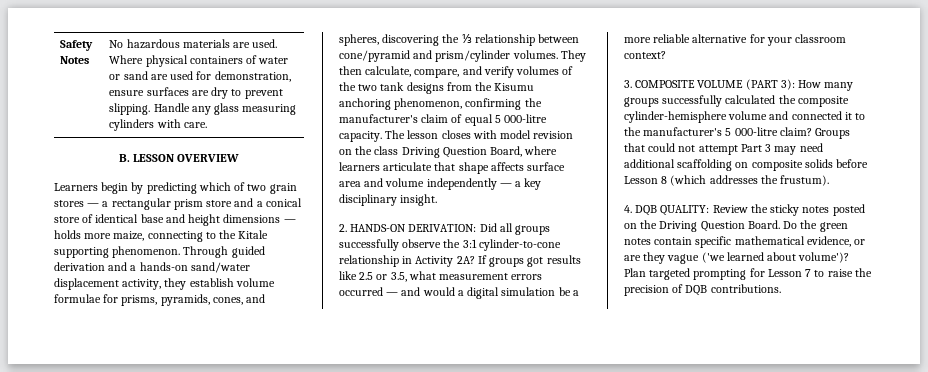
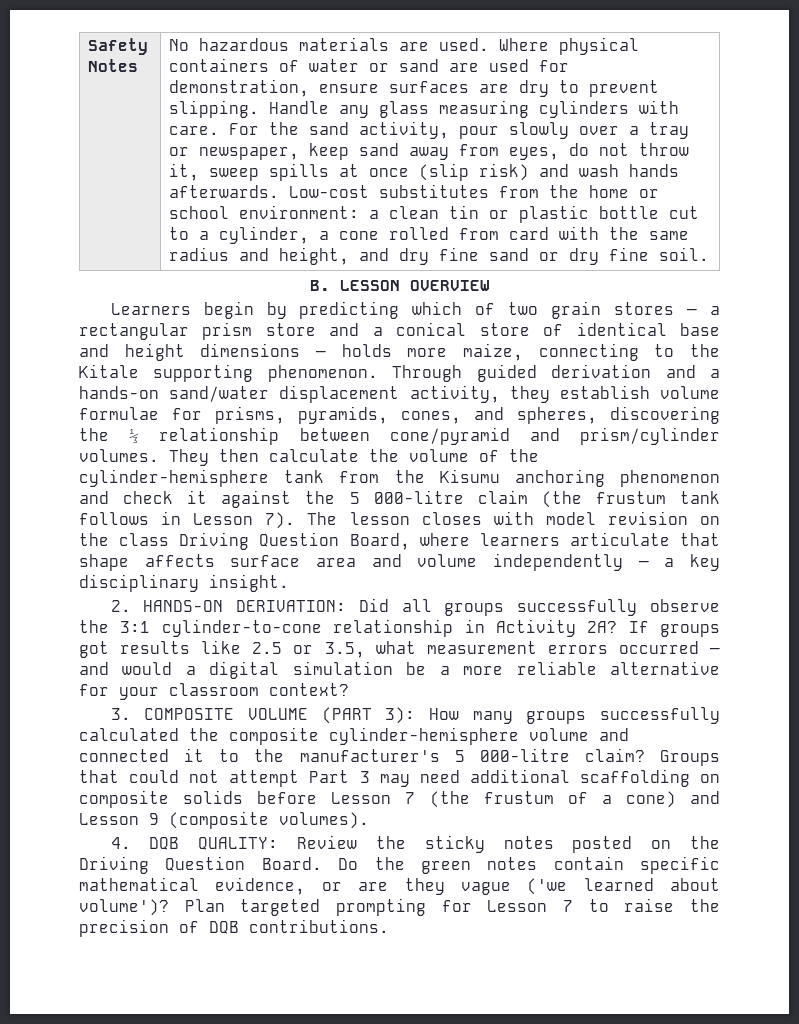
+ For the sand activity, pour slowly over a tray or newspaper, keep sand away from eyes, do not throw it, sweep spills at once (slip risk) and wash hands afterwards. Low-cost substitutes from the home or school environment: a clean tin or plastic bottle cut to a cylinder, a cone rolled from card with the same radius and height, and dry fine sand or dry fine soil.
- They then calculate, compare, and verify volumes of the two tank designs from the Kisumu anchoring phenomenon, confirming the manufacturer's claim of equal 5 000-litre capacity.
+ They then calculate the volume of the cylinder-hemisphere tank from the Kisumu anchoring phenomenon and check it against the 5 000-litre claim (the frustum tank follows in Lesson 7).
- Groups that could not attempt Part 3 may need additional scaffolding on composite solids before Lesson 8 (which addresses the frustum).
+ Groups that could not attempt Part 3 may need additional scaffolding on composite solids before Lesson 7 (the frustum of a cone) and Lesson 9 (composite volumes).

